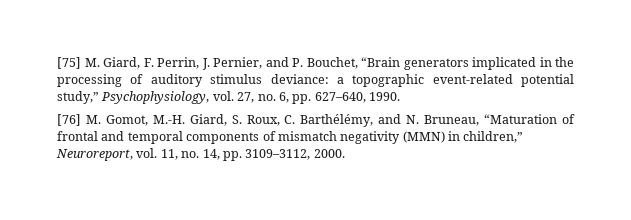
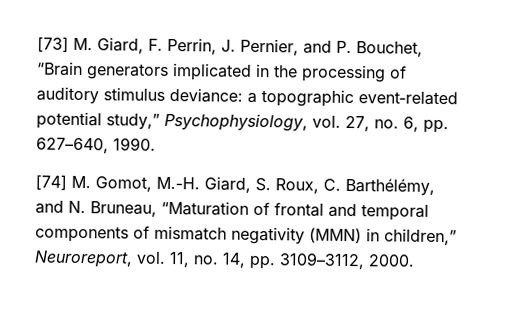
- [75] M. Giard, F. Perrin, J. Pernier, and P. Bouchet, “Brain generators implicated in the processing of auditory stimulus deviance: a topographic event‐related potential study,” Psychophysiology, vol. 27, no. 6, pp. 627–640, 1990.
+ [73] M. Giard, F. Perrin, J. Pernier, and P. Bouchet, “Brain generators implicated in the processing of auditory stimulus deviance: a topographic event‐related potential study,” Psychophysiology, vol. 27, no. 6, pp. 627–640, 1990.
- [76] M. Gomot, M.-H. Giard, S. Roux, C. Barthélémy, and N. Bruneau, “Maturation of frontal and temporal components of mismatch negativity (MMN) in children,” Neuroreport, vol. 11, no. 14, pp. 3109–3112, 2000.
+ [74] M. Gomot, M.-H. Giard, S. Roux, C. Barthélémy, and N. Bruneau, “Maturation of frontal and temporal components of mismatch negativity (MMN) in children,” Neuroreport, vol. 11, no. 14, pp. 3109–3112, 2000.

